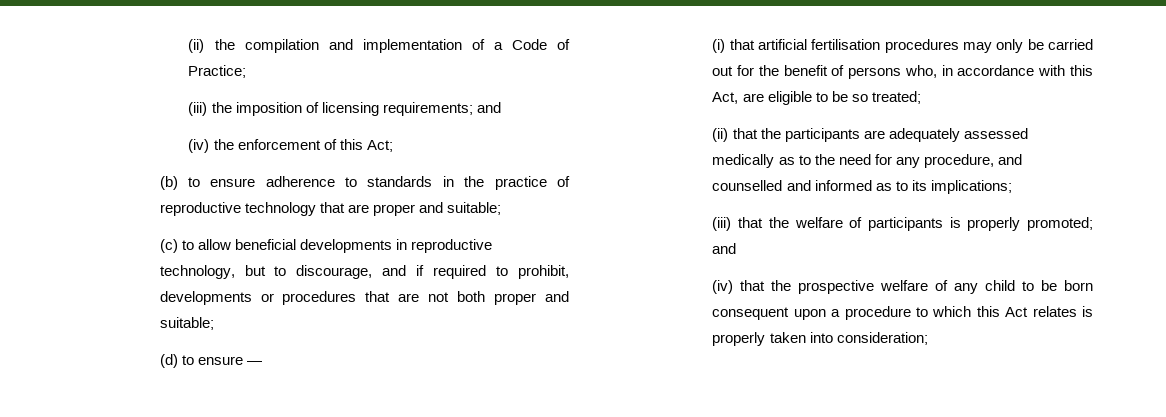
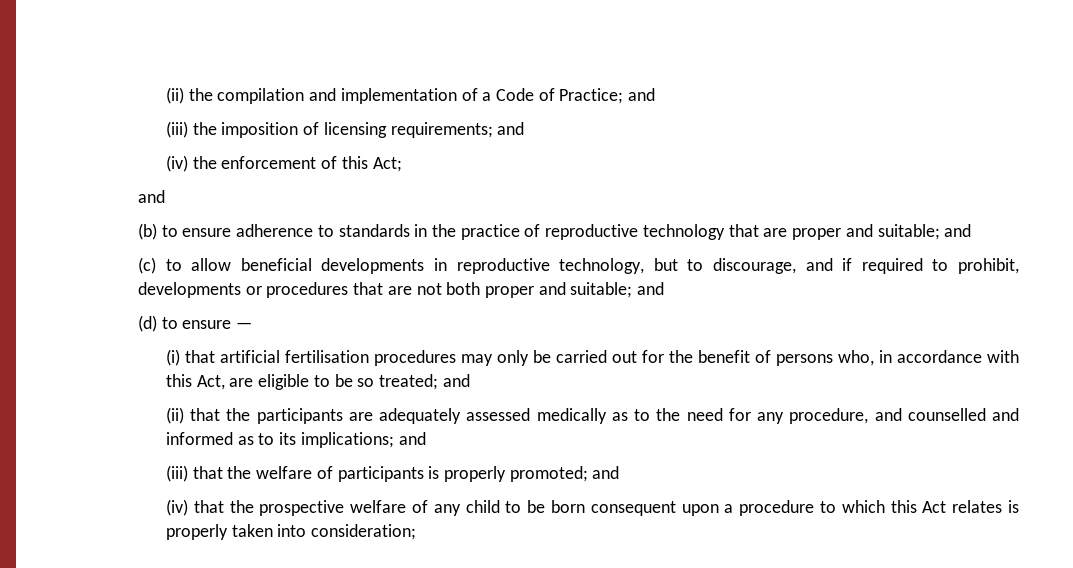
- (ii) the compilation and implementation of a Code of Practice;
+ (ii) the compilation and implementation of a Code of Practice; and
  (iv) the enforcement of this Act;
+ and
- (b) to ensure adherence to standards in the practice of reproductive technology that are proper and suitable;
+ (b) to ensure adherence to standards in the practice of reproductive technology that are proper and suitable; and
- (c) to allow beneficial developments in reproductive technology, but to discourage, and if required to prohibit, developments or procedures that are not both proper and suitable;
+ (c) to allow beneficial developments in reproductive technology, but to discourage, and if required to prohibit, developments or procedures that are not both proper and suitable; and
- (i) that artificial fertilisation procedures may only be carried out for the benefit of persons who, in accordance with this Act, are eligible to be so treated;
+ (i) that artificial fertilisation procedures may only be carried out for the benefit of persons who, in accordance with this Act, are eligible to be so treated; and
- (ii) that the participants are adequately assessed medically as to the need for any procedure, and counselled and informed as to its implications;
+ (ii) that the participants are adequately assessed medically as to the need for any procedure, and counselled and informed as to its implications; and

